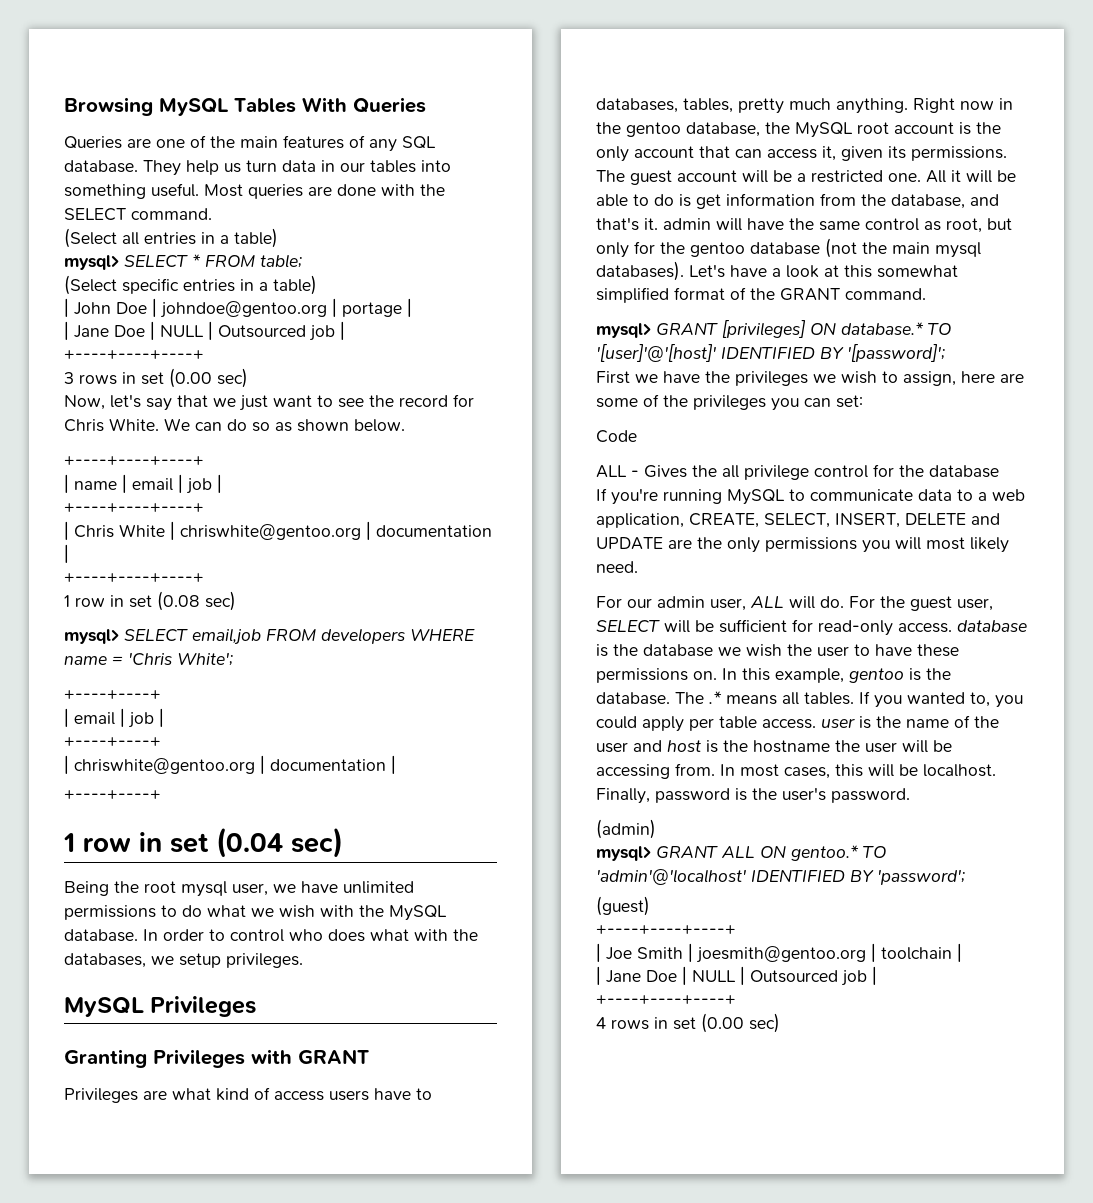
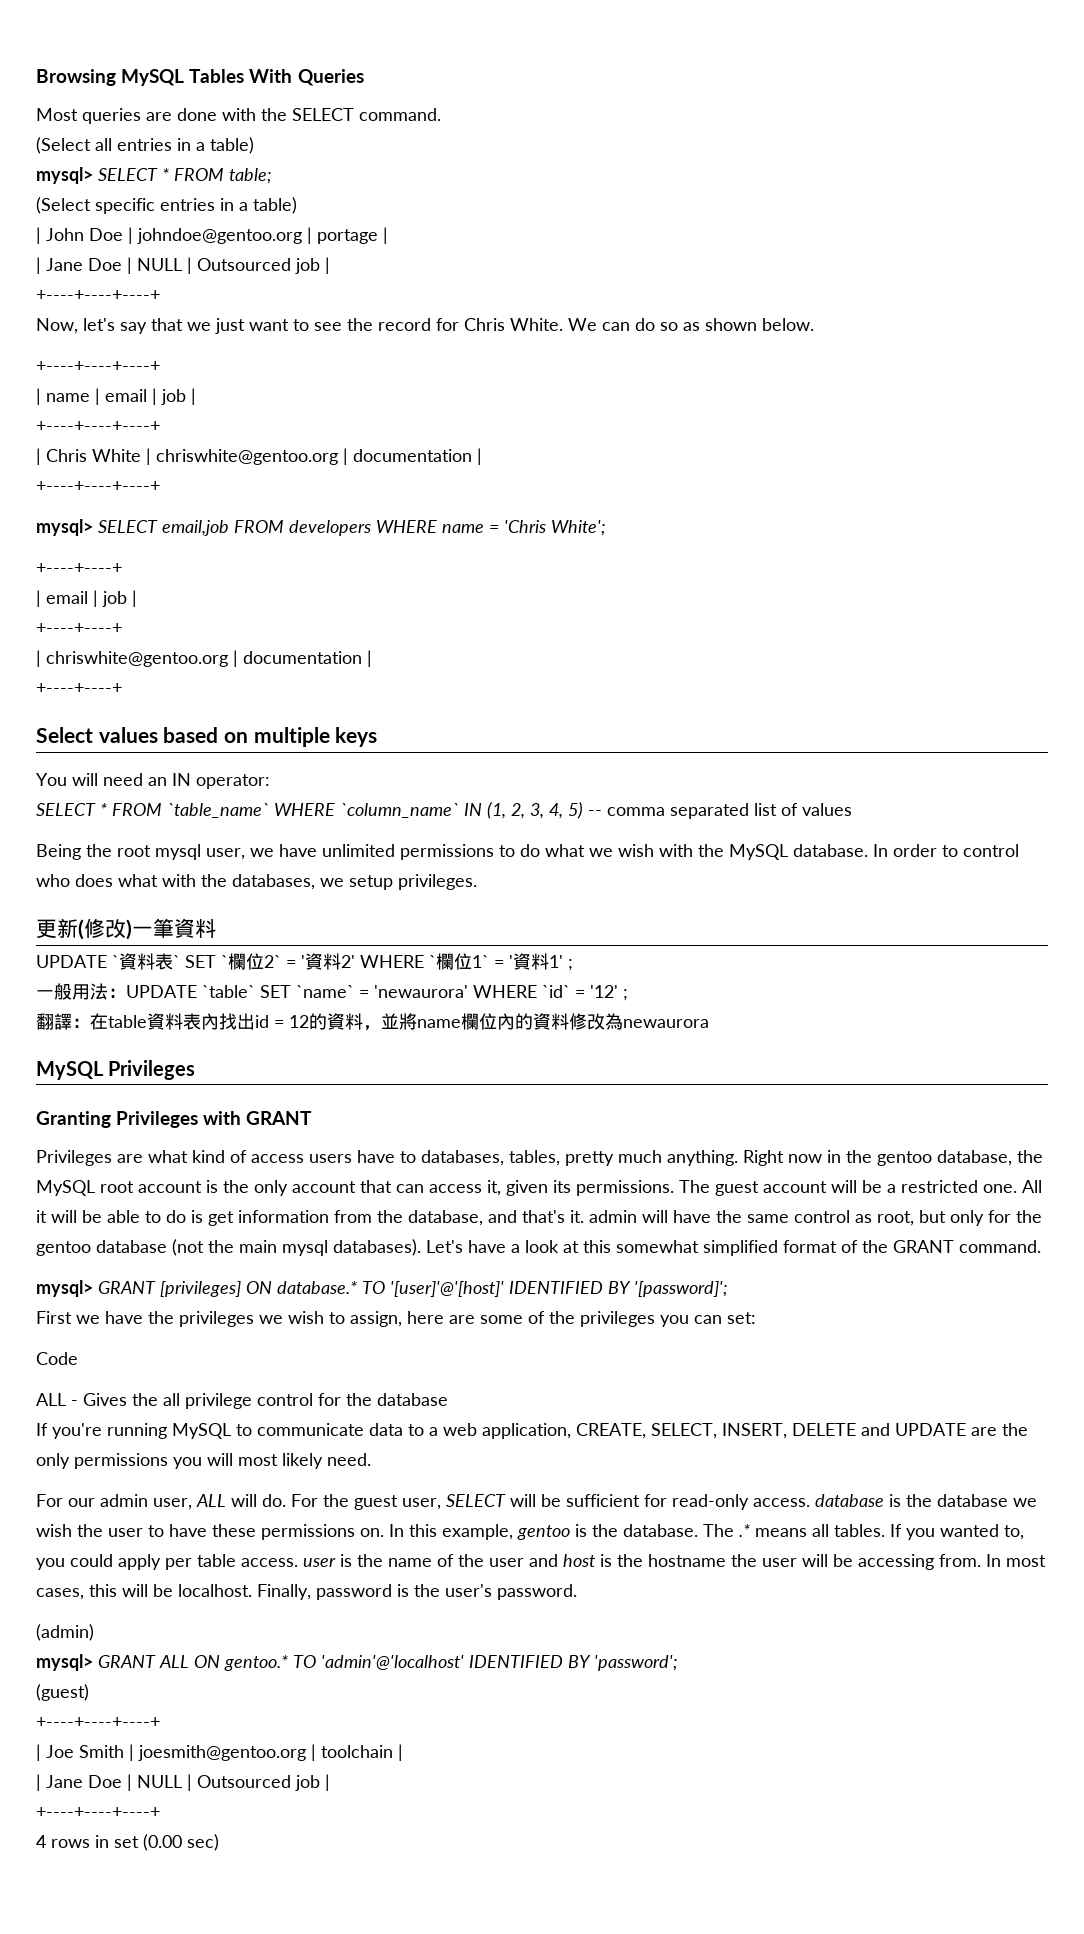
- Queries are one of the main features of any SQL database. They help us turn data in our tables into something useful.
- 3 rows in set (0.00 sec)
- 1 row in set (0.08 sec)
- 1 row in set (0.04 sec)
+ Select values based on multiple keys
+ You will need an IN operator:
+ SELECT * FROM `table_name` WHERE `column_name` IN (1, 2, 3, 4, 5) -- comma separated list of values
+ 更新(修改)一筆資料
+ UPDATE `資料表` SET `欄位2` = '資料2' WHERE `欄位1` = '資料1' ;
+ 一般用法：UPDATE `table` SET `name` = 'newaurora' WHERE `id` = '12' ;
+ 翻譯：在table資料表內找出id = 12的資料，並將name欄位內的資料修改為newaurora

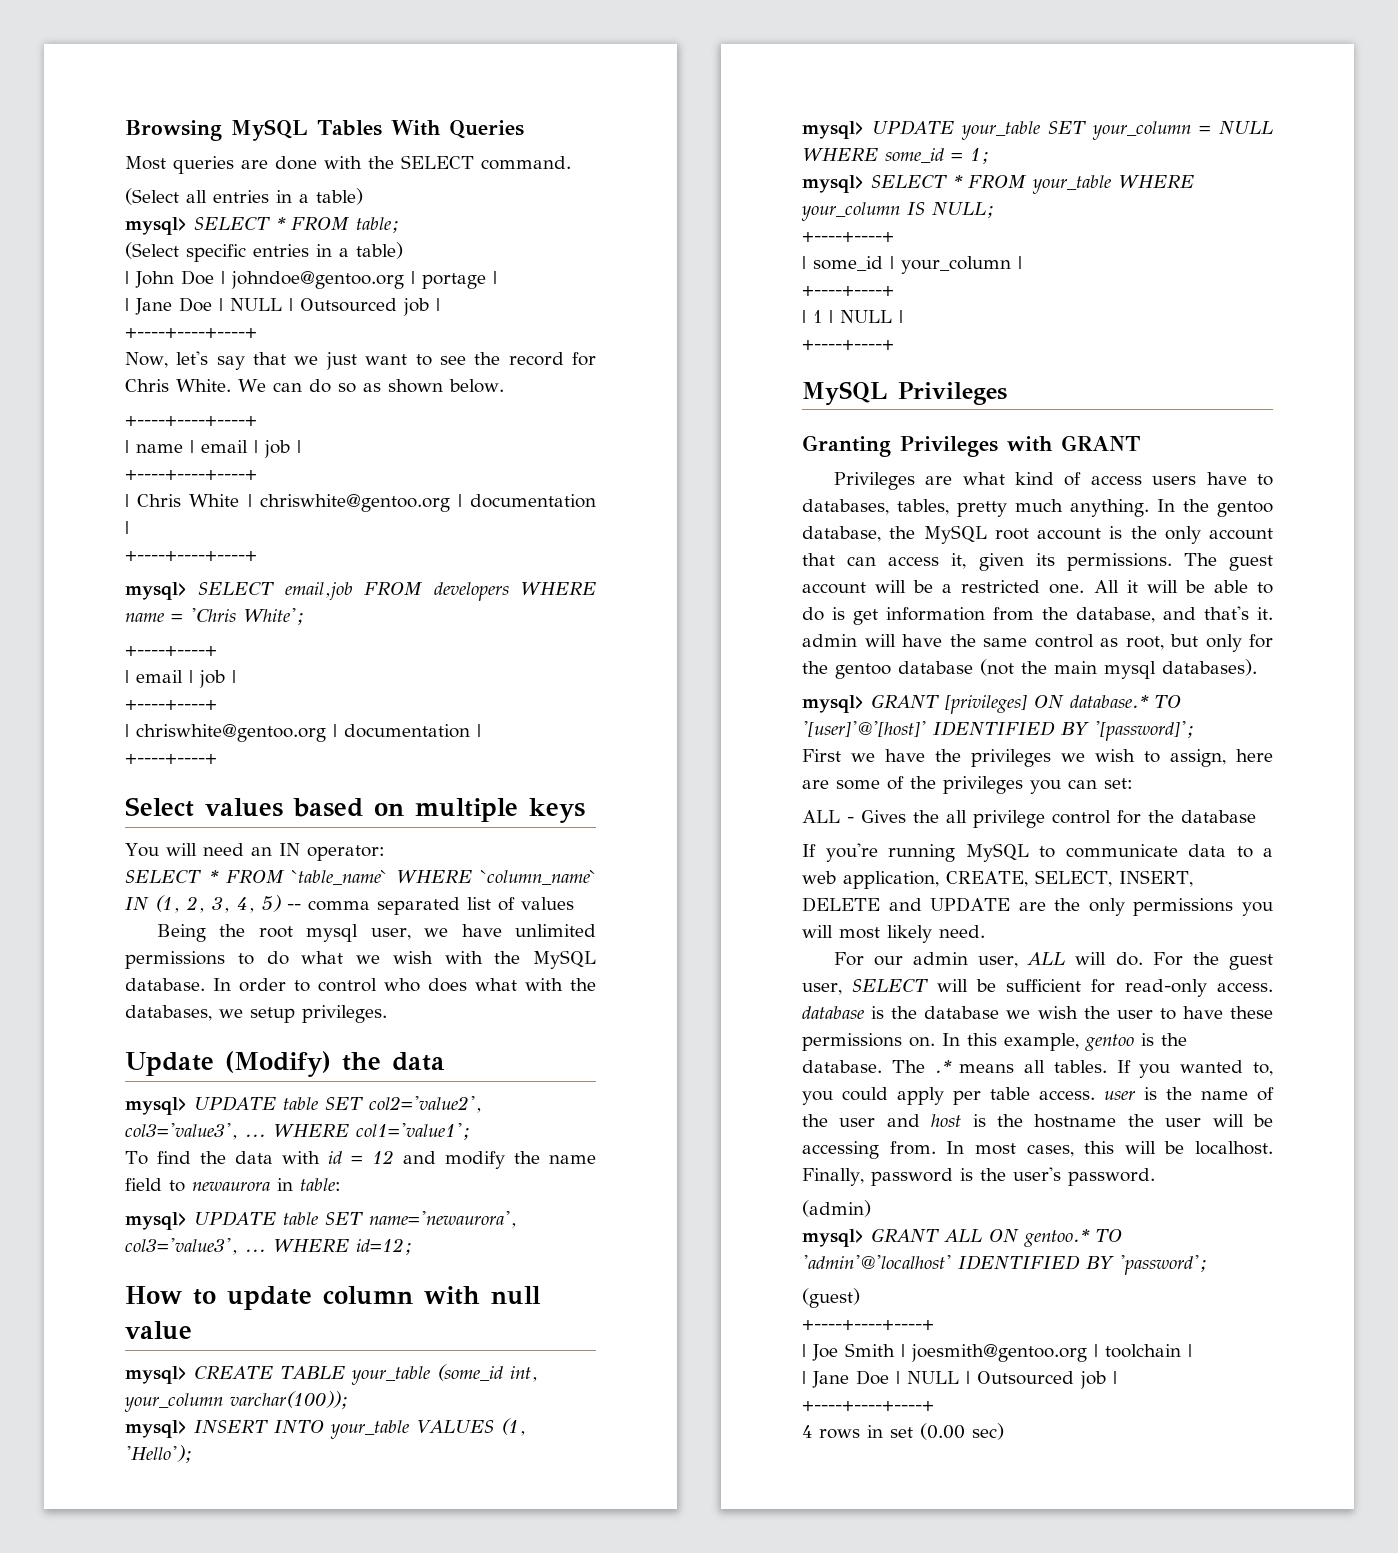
- 更新(修改)一筆資料
- UPDATE `資料表` SET `欄位2` = '資料2' WHERE `欄位1` = '資料1' ;
- 一般用法：UPDATE `table` SET `name` = 'newaurora' WHERE `id` = '12' ;
- 翻譯：在table資料表內找出id = 12的資料，並將name欄位內的資料修改為newaurora
+ Update (Modify) the data
+ mysql> UPDATE table SET col2='value2', col3='value3', ... WHERE col1='value1';
+ To find the data with id = 12 and modify the name field to newaurora in table:
+ mysql> UPDATE table SET name='newaurora', col3='value3', ... WHERE id=12;
+ How to update column with null value
+ mysql> CREATE TABLE your_table (some_id int, your_column varchar(100));
+ mysql> INSERT INTO your_table VALUES (1, 'Hello');
+ mysql> UPDATE your_table SET your_column = NULL WHERE some_id = 1;
+ mysql> SELECT * FROM your_table WHERE your_column IS NULL;
+ +----+----+
+ | some_id | your_column |
+ +----+----+
+ | 1 | NULL |
+ +----+----+
- Right now in the gentoo database, the MySQL root account is the only account that can access it, given its permissions.
+ In the gentoo database, the MySQL root account is the only account that can access it, given its permissions.
- Let's have a look at this somewhat simplified format of the GRANT command.
- Code

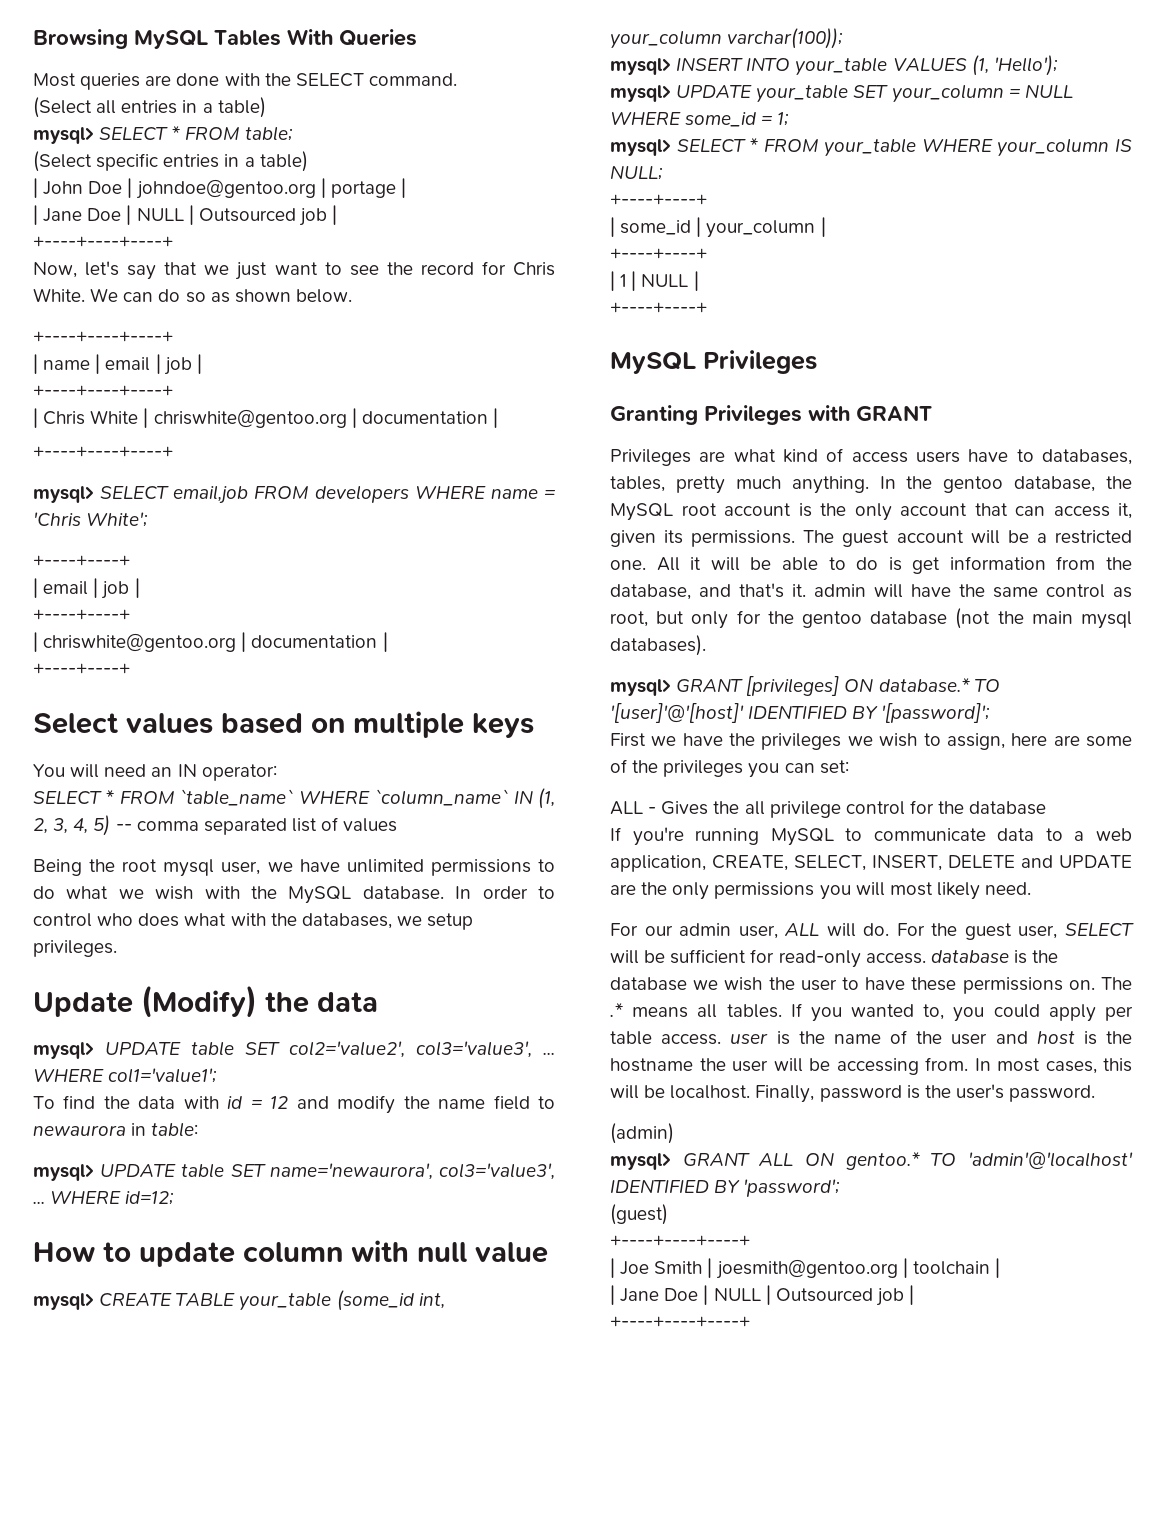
- In this example, gentoo is the database.
- 4 rows in set (0.00 sec)

